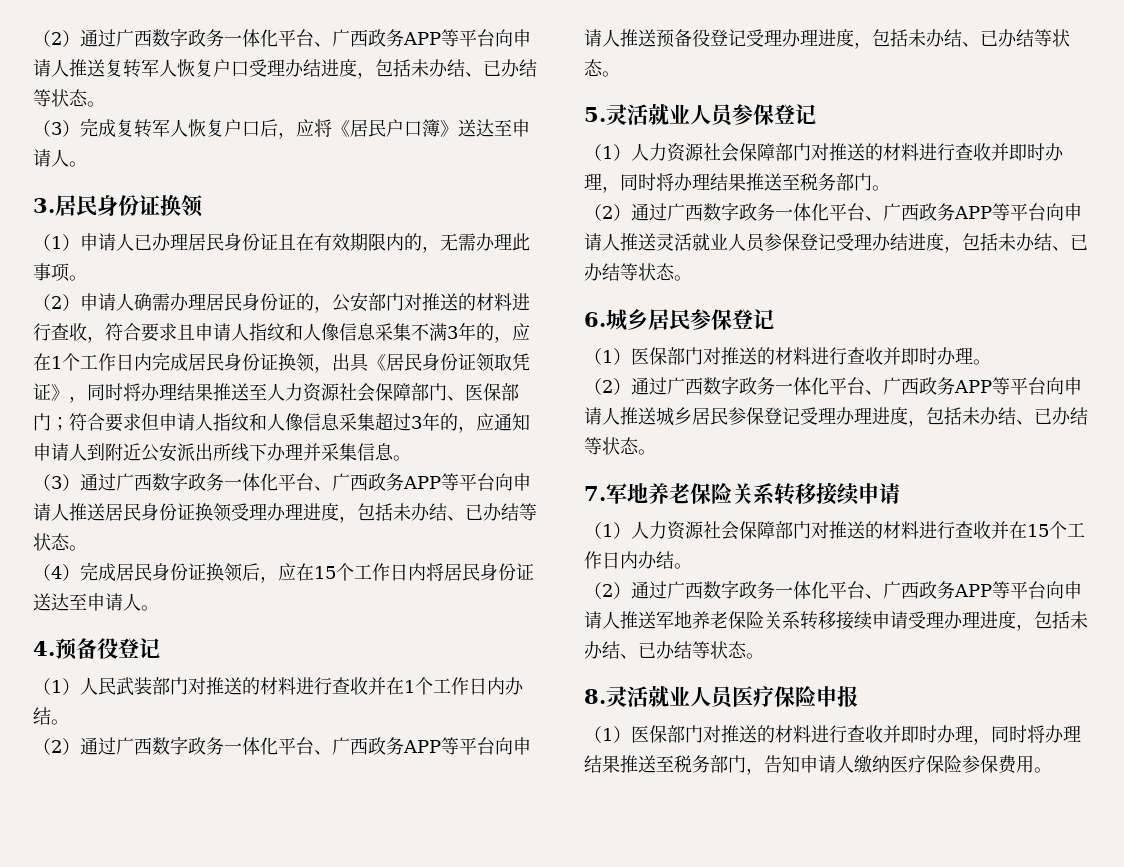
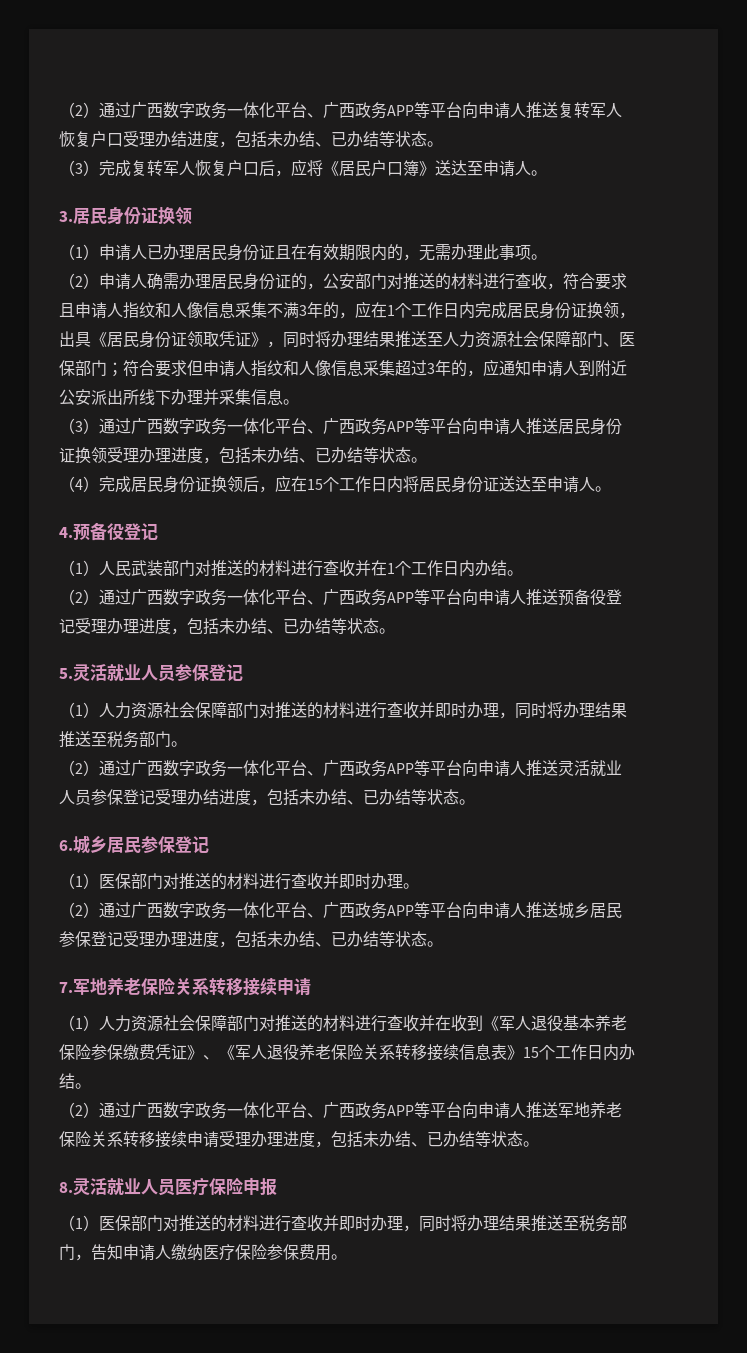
- （1）人力资源社会保障部门对推送的材料进行查收并在15个工作日内办结。
+ （1）人力资源社会保障部门对推送的材料进行查收并在收到《军人退役基本养老保险参保缴费凭证》、《军人退役养老保险关系转移接续信息表》15个工作日内办结。

